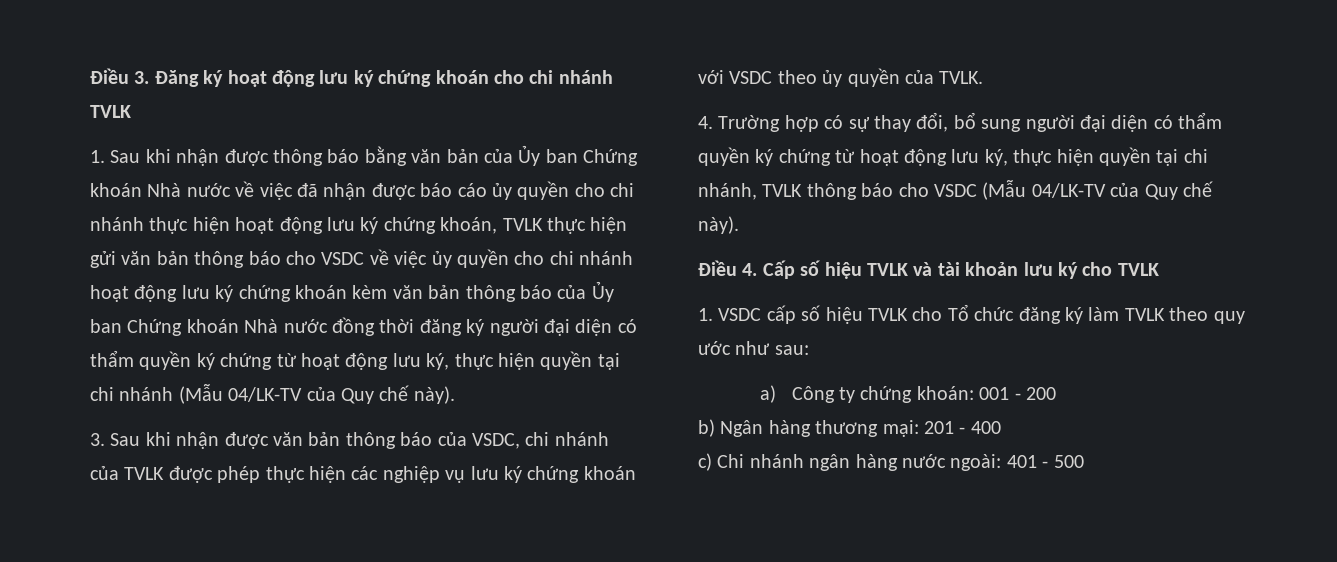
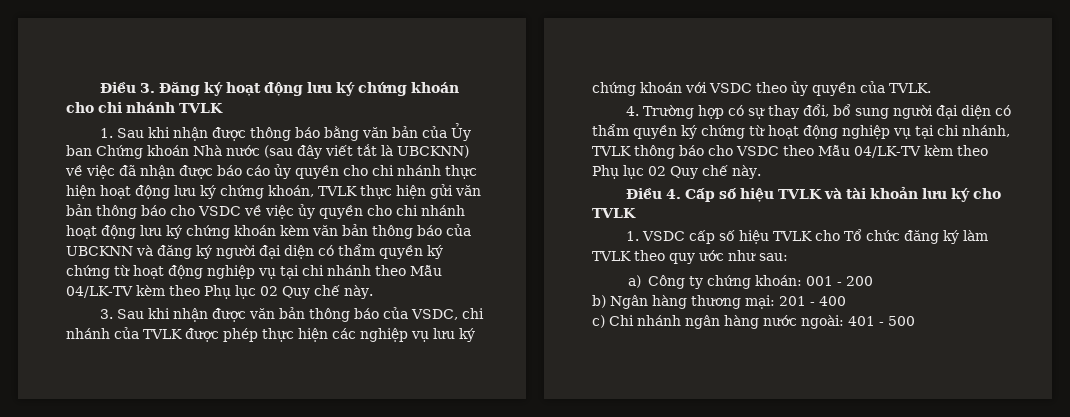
- 1. Sau khi nhận được thông báo bằng văn bản của Ủy ban Chứng khoán Nhà nước về việc đã nhận được báo cáo ủy quyền cho chi nhánh thực hiện hoạt động lưu ký chứng khoán, TVLK thực hiện gửi văn bản thông báo cho VSDC về việc ủy quyền cho chi nhánh hoạt động lưu ký chứng khoán kèm văn bản thông báo của Ủy ban Chứng khoán Nhà nước đồng thời đăng ký người đại diện có thẩm quyền ký chứng từ hoạt động lưu ký, thực hiện quyền tại chi nhánh (Mẫu 04/LK-TV của Quy chế này).
+ 1. Sau khi nhận được thông báo bằng văn bản của Ủy ban Chứng khoán Nhà nước (sau đây viết tắt là UBCKNN) về việc đã nhận được báo cáo ủy quyền cho chi nhánh thực hiện hoạt động lưu ký chứng khoán, TVLK thực hiện gửi văn bản thông báo cho VSDC về việc ủy quyền cho chi nhánh hoạt động lưu ký chứng khoán kèm văn bản thông báo của UBCKNN và đăng ký người đại diện có thẩm quyền ký chứng từ hoạt động nghiệp vụ tại chi nhánh theo Mẫu 04/LK-TV kèm theo Phụ lục 02 Quy chế này.
- 4. Trường hợp có sự thay đổi, bổ sung người đại diện có thẩm quyền ký chứng từ hoạt động lưu ký, thực hiện quyền tại chi nhánh, TVLK thông báo cho VSDC (Mẫu 04/LK-TV của Quy chế này).
+ 4. Trường hợp có sự thay đổi, bổ sung người đại diện có thẩm quyền ký chứng từ hoạt động nghiệp vụ tại chi nhánh, TVLK thông báo cho VSDC theo Mẫu 04/LK-TV kèm theo Phụ lục 02 Quy chế này.

